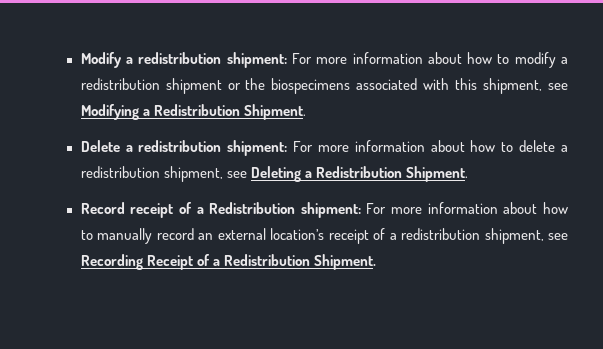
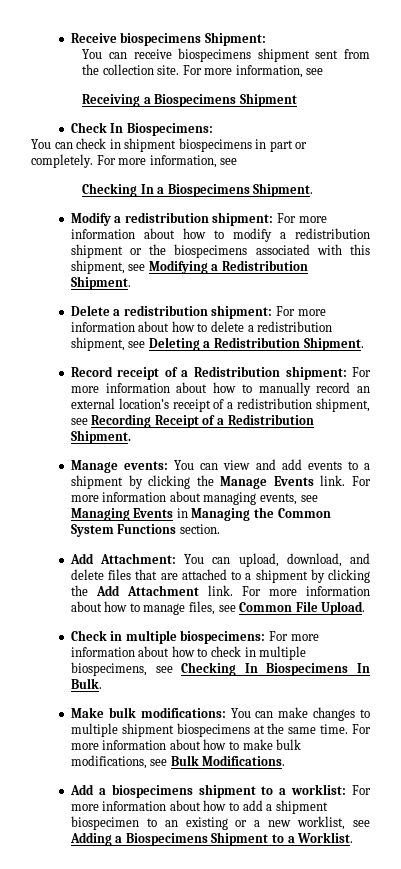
+ Receive biospecimens Shipment:
+ You can receive biospecimens shipment sent from the collection site. For more information, see
+ Receiving a Biospecimens Shipment
+ Check In Biospecimens:
+ You can check in shipment biospecimens in part or completely. For more information, see
+ Checking In a Biospecimens Shipment.
+ Manage events: You can view and add events to a shipment by clicking the Manage Events link. For more information about managing events, see Managing Events in Managing the Common System Functions section.
+ Add Attachment: You can upload, download, and delete files that are attached to a shipment by clicking the Add Attachment link. For more information about how to manage files, see Common File Upload.
+ Check in multiple biospecimens: For more information about how to check in multiple biospecimens, see Checking In Biospecimens In Bulk.
+ Make bulk modifications: You can make changes to multiple shipment biospecimens at the same time. For more information about how to make bulk modifications, see Bulk Modifications.
+ Add a biospecimens shipment to a worklist: For more information about how to add a shipment biospecimen to an existing or a new worklist, see Adding a Biospecimens Shipment to a Worklist.

